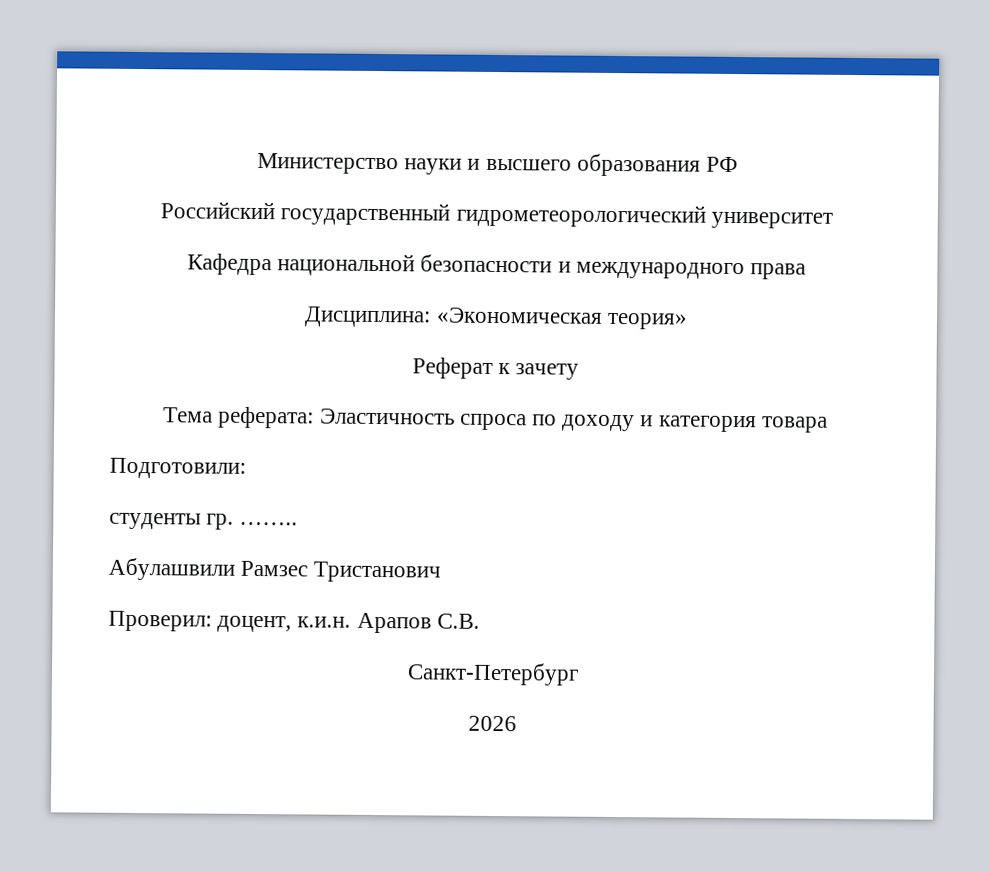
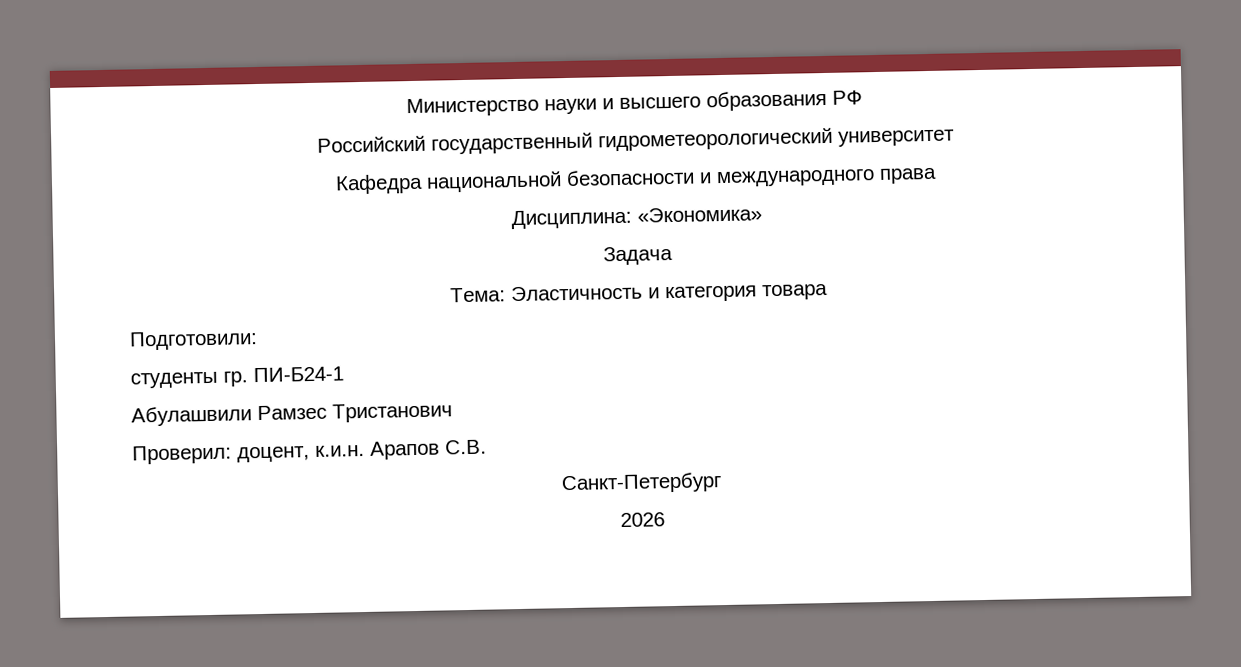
- Дисциплина: «Экономическая теория»
- Реферат к зачету
- Тема реферата: Эластичность спроса по доходу и категория товара
+ Дисциплина: «Экономика»
+ Задача
+ Тема: Эластичность и категория товара
- ……..
+ ПИ-Б24-1

